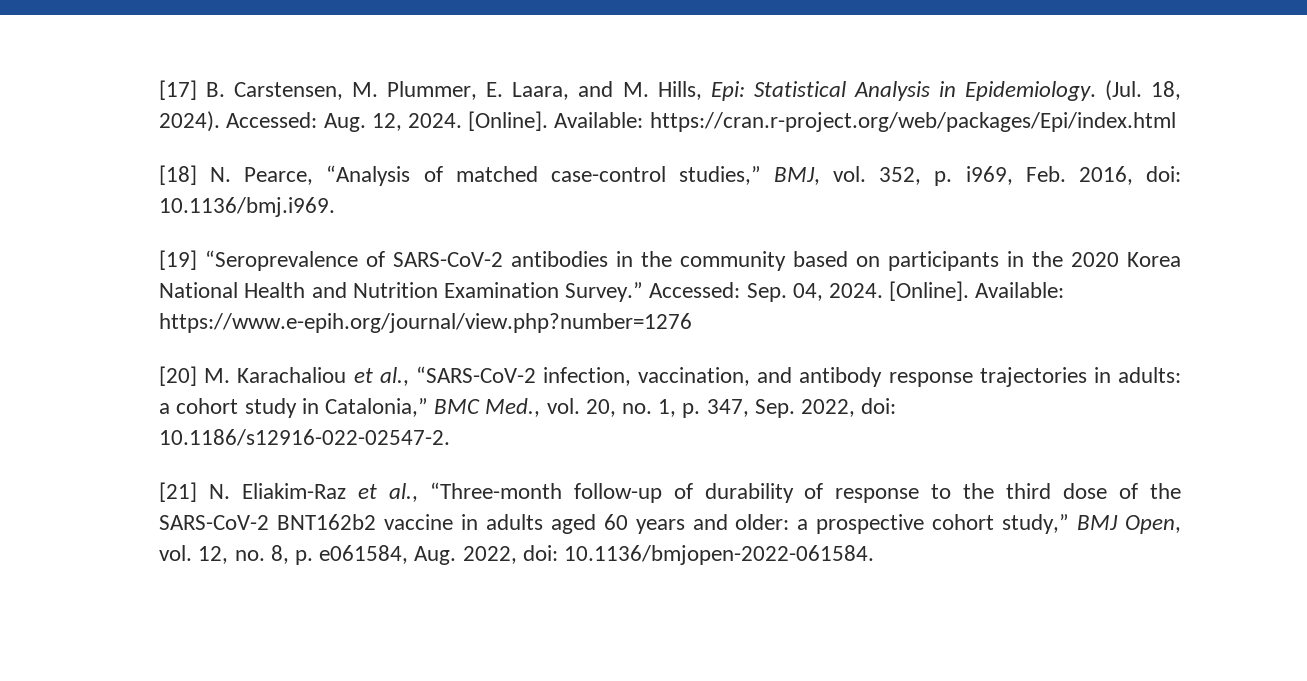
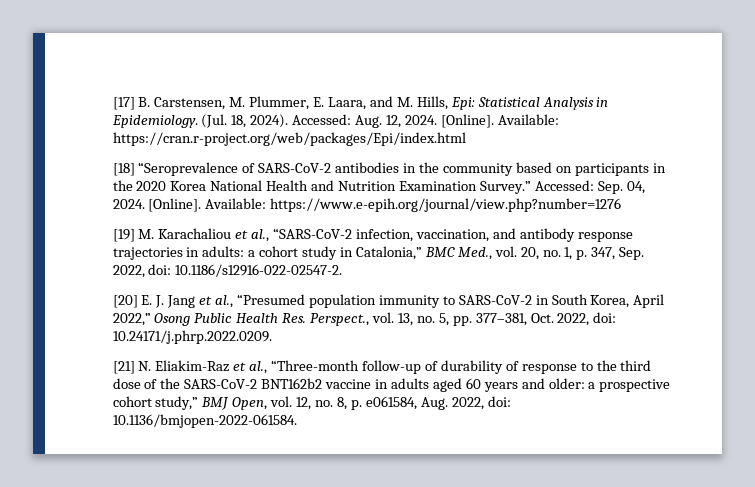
- [18] N. Pearce, “Analysis of matched case-control studies,” BMJ, vol. 352, p. i969, Feb. 2016, doi: 10.1136/bmj.i969.
- [19] “Seroprevalence of SARS-CoV-2 antibodies in the community based on participants in the 2020 Korea National Health and Nutrition Examination Survey.”
+ [18] “Seroprevalence of SARS-CoV-2 antibodies in the community based on participants in the 2020 Korea National Health and Nutrition Examination Survey.”
- [20] M. Karachaliou et al., “SARS-CoV-2 infection, vaccination, and antibody response trajectories in adults: a cohort study in Catalonia,” BMC Med., vol. 20, no. 1, p. 347, Sep. 2022, doi: 10.1186/s12916-022-02547-2.
+ [19] M. Karachaliou et al., “SARS-CoV-2 infection, vaccination, and antibody response trajectories in adults: a cohort study in Catalonia,” BMC Med., vol. 20, no. 1, p. 347, Sep. 2022, doi: 10.1186/s12916-022-02547-2.
+ [20] E. J. Jang et al., “Presumed population immunity to SARS-CoV-2 in South Korea, April 2022,” Osong Public Health Res. Perspect., vol. 13, no. 5, pp. 377–381, Oct. 2022, doi: 10.24171/j.phrp.2022.0209.

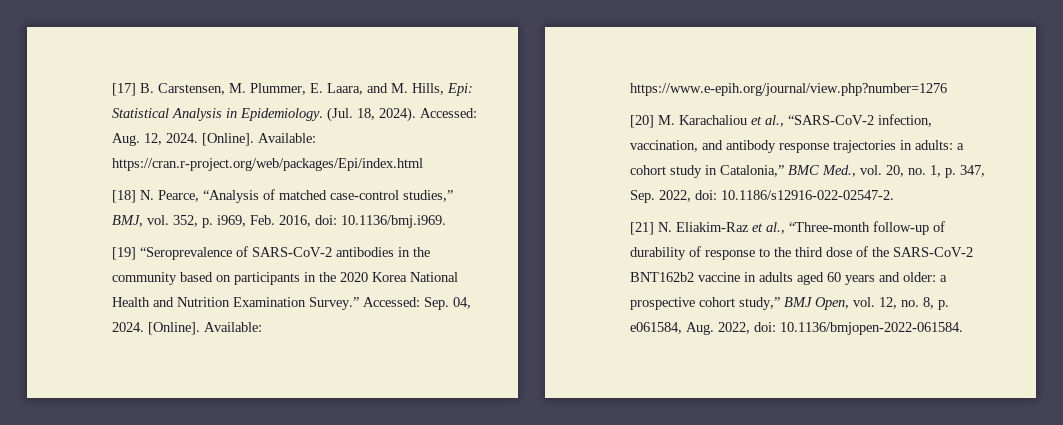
- [18] “Seroprevalence of SARS-CoV-2 antibodies in the community based on participants in the 2020 Korea National Health and Nutrition Examination Survey.”
+ [18] N. Pearce, “Analysis of matched case-control studies,” BMJ, vol. 352, p. i969, Feb. 2016, doi: 10.1136/bmj.i969.
+ [19] “Seroprevalence of SARS-CoV-2 antibodies in the community based on participants in the 2020 Korea National Health and Nutrition Examination Survey.”
- [19] M. Karachaliou et al., “SARS-CoV-2 infection, vaccination, and antibody response trajectories in adults: a cohort study in Catalonia,” BMC Med., vol. 20, no. 1, p. 347, Sep. 2022, doi: 10.1186/s12916-022-02547-2.
+ [20] M. Karachaliou et al., “SARS-CoV-2 infection, vaccination, and antibody response trajectories in adults: a cohort study in Catalonia,” BMC Med., vol. 20, no. 1, p. 347, Sep. 2022, doi: 10.1186/s12916-022-02547-2.
- [20] E. J. Jang et al., “Presumed population immunity to SARS-CoV-2 in South Korea, April 2022,” Osong Public Health Res. Perspect., vol. 13, no. 5, pp. 377–381, Oct. 2022, doi: 10.24171/j.phrp.2022.0209.

